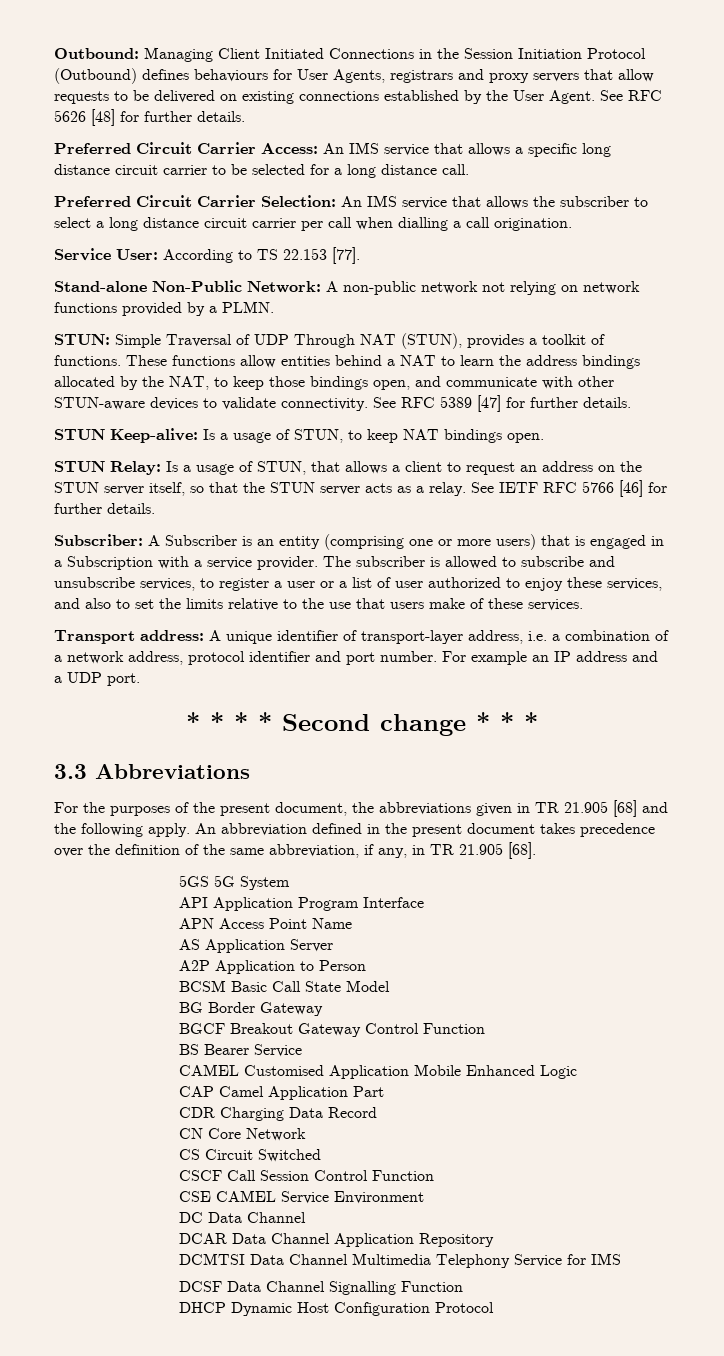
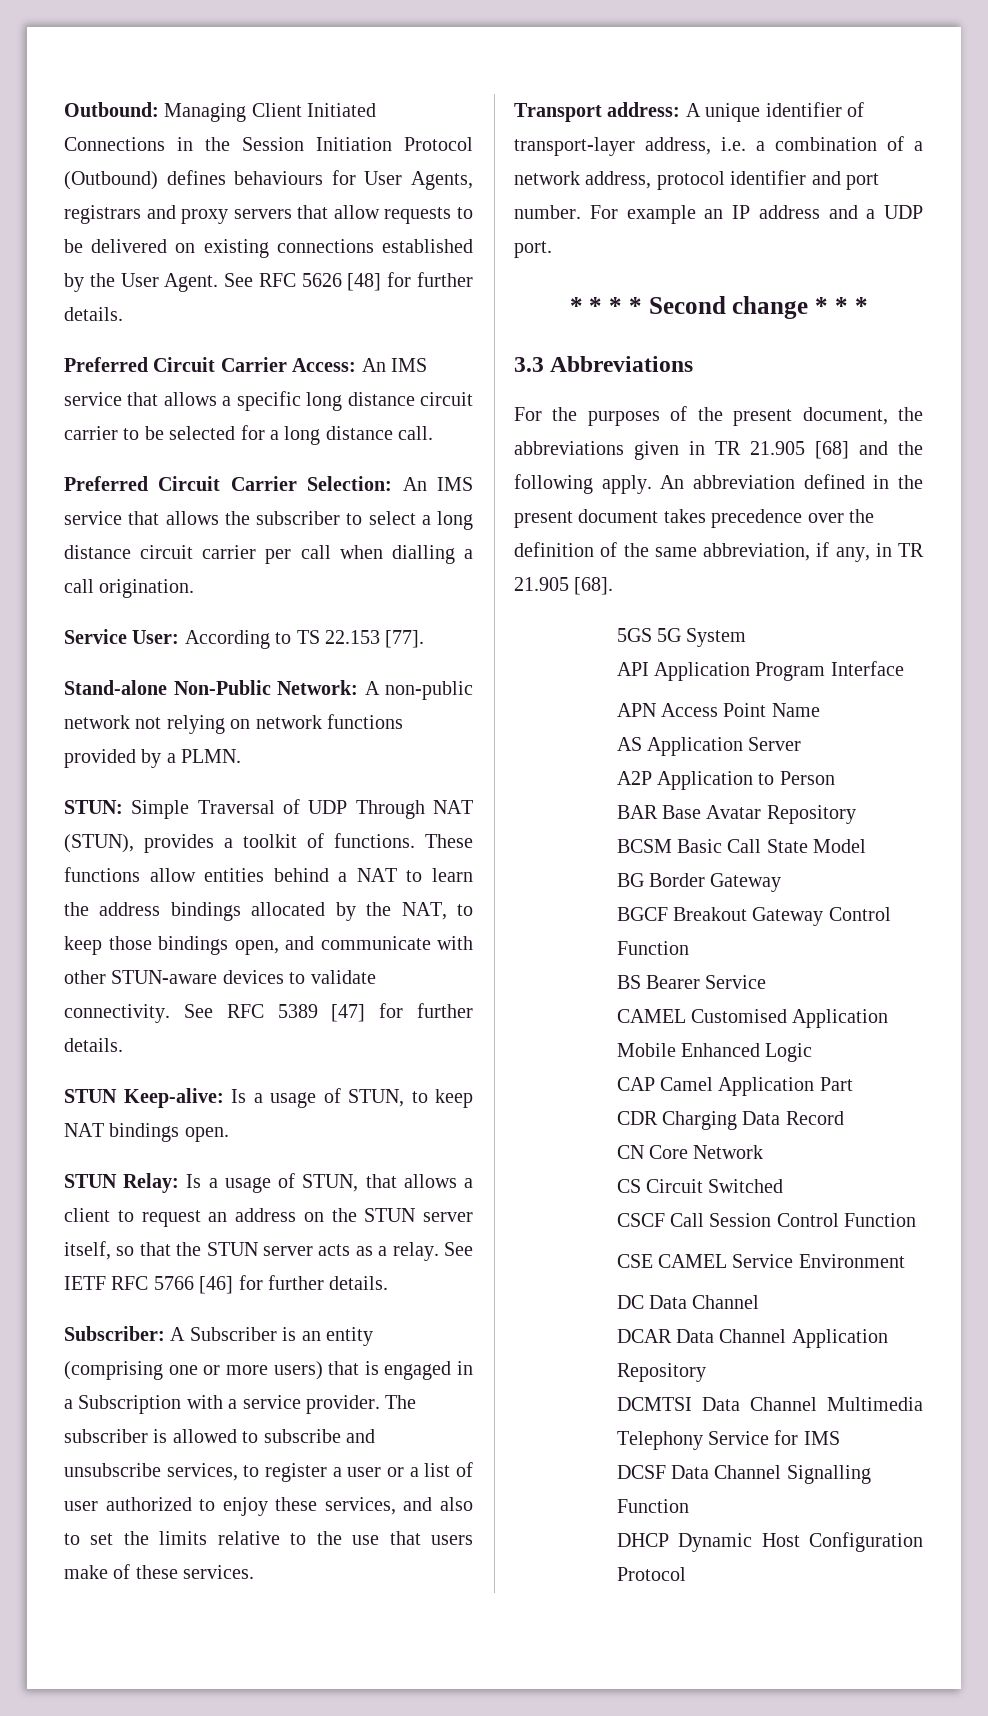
+ BAR Base Avatar Repository

